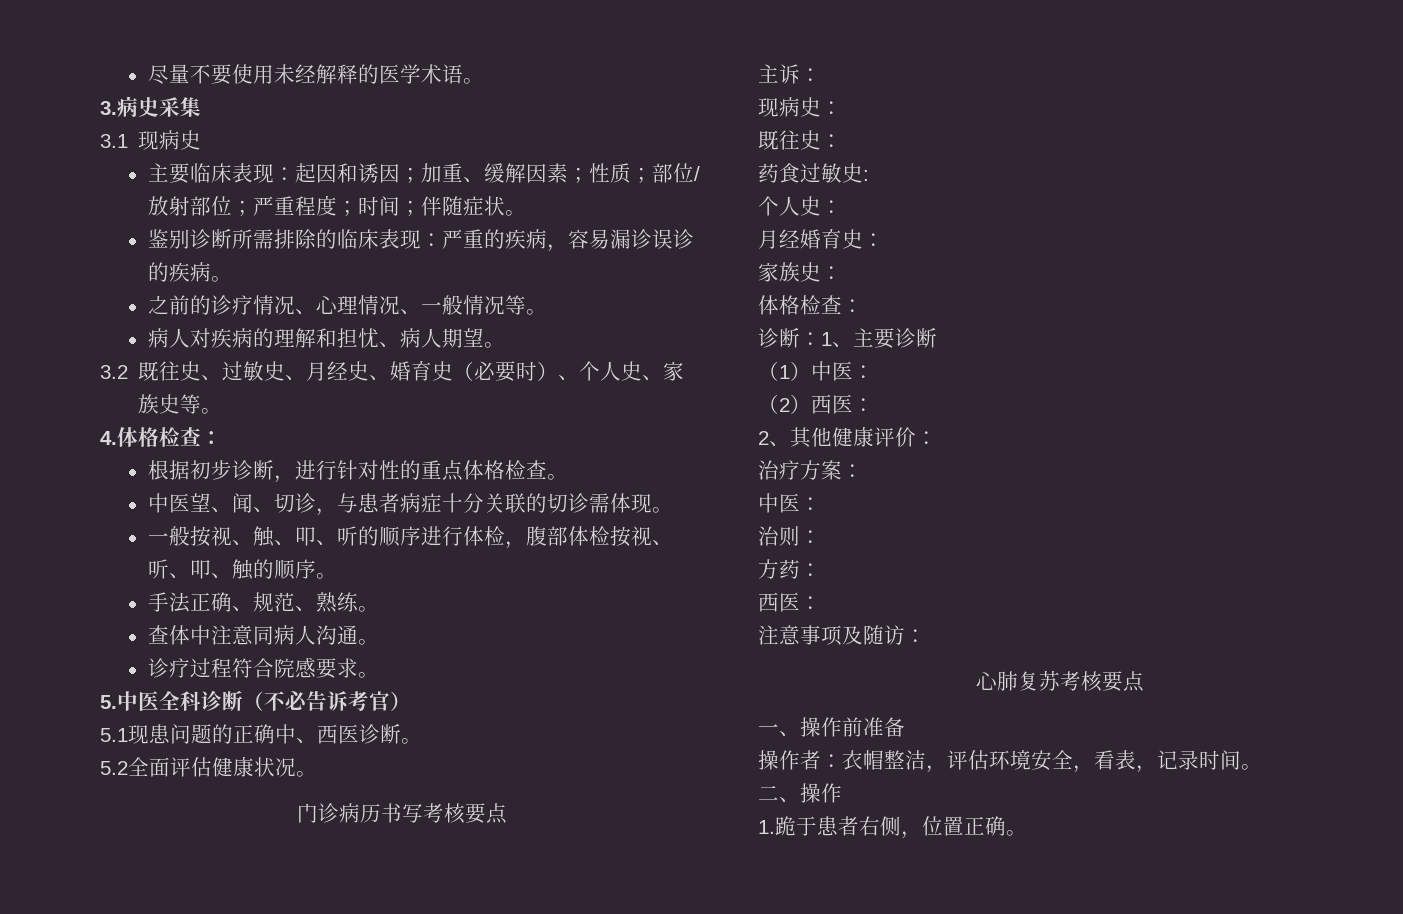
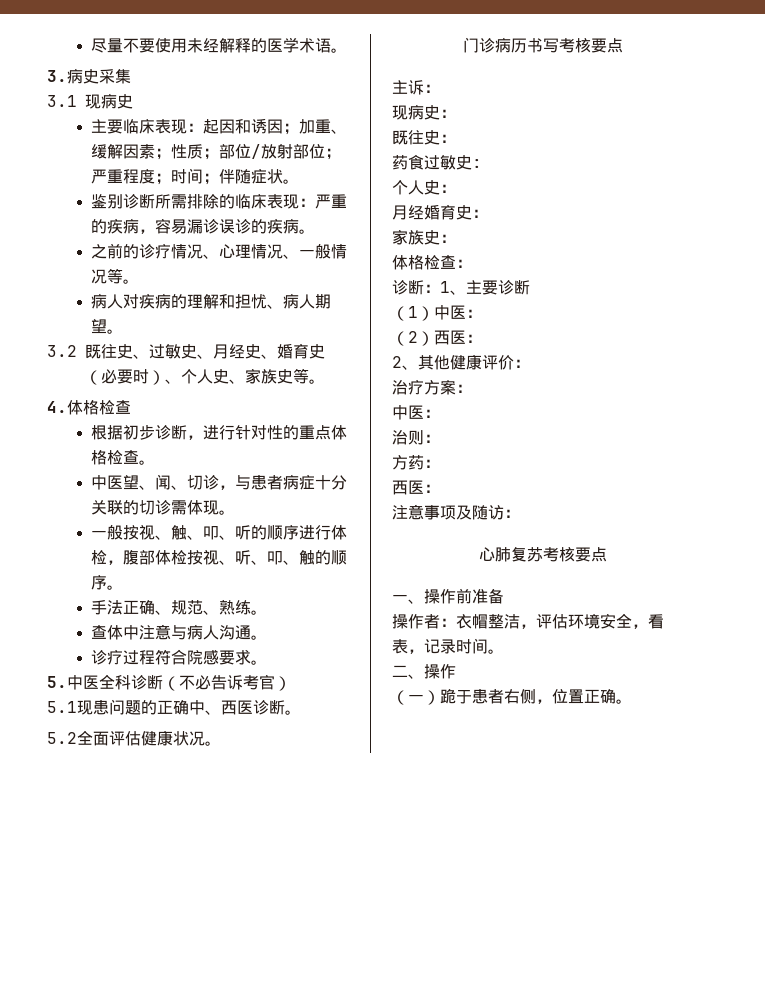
- 4.体格检查：
+ 4.体格检查
- 查体中注意同病人沟通。
+ 查体中注意与病人沟通。
- 1.跪于患者右侧，位置正确。
+ （一）跪于患者右侧，位置正确。

